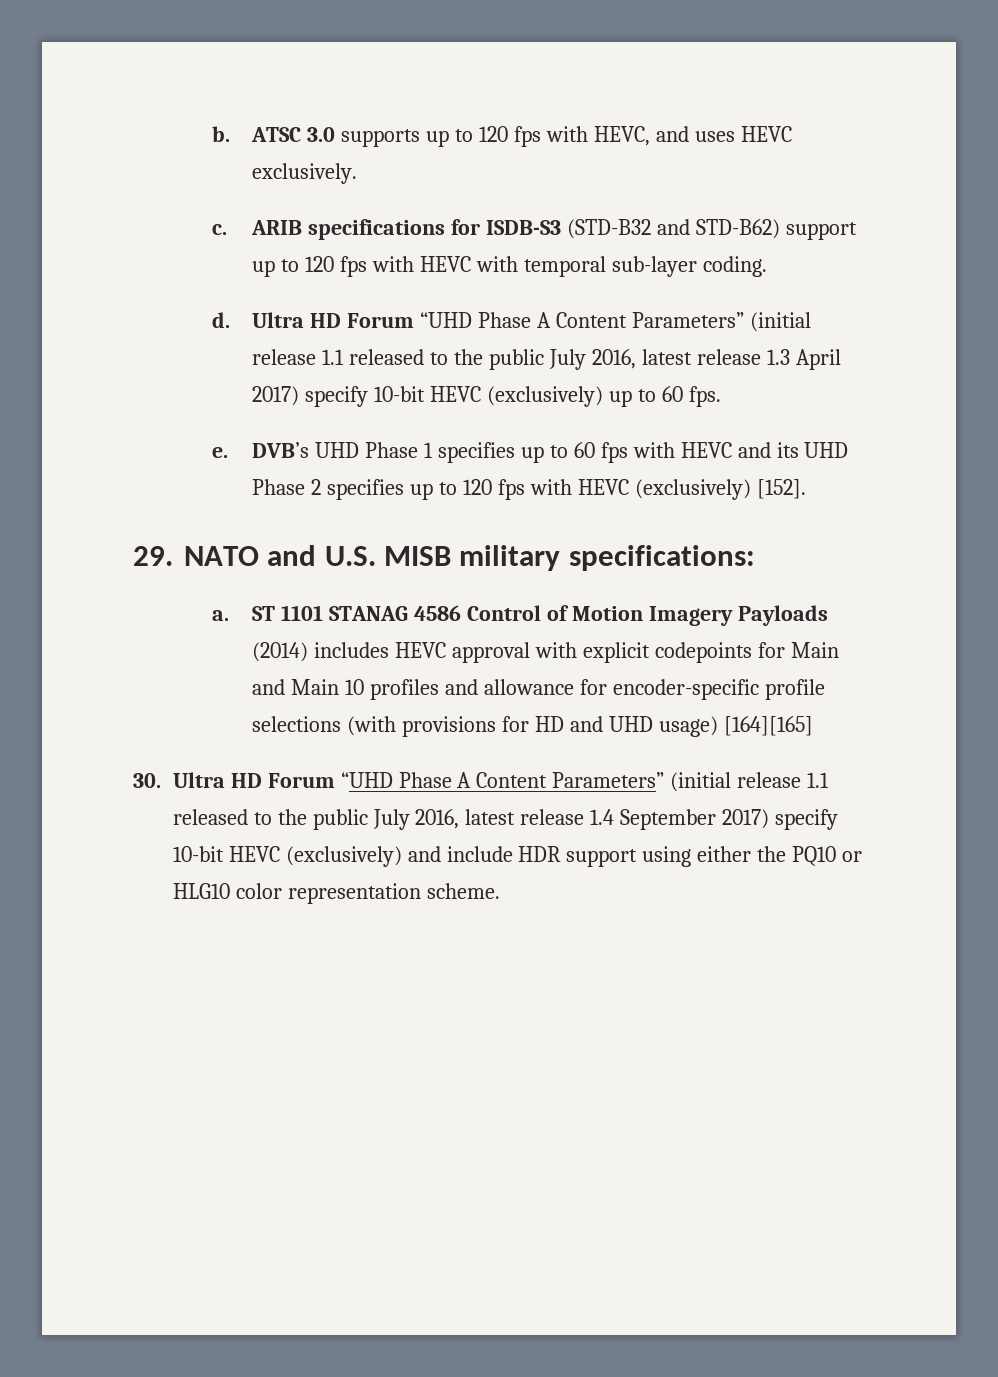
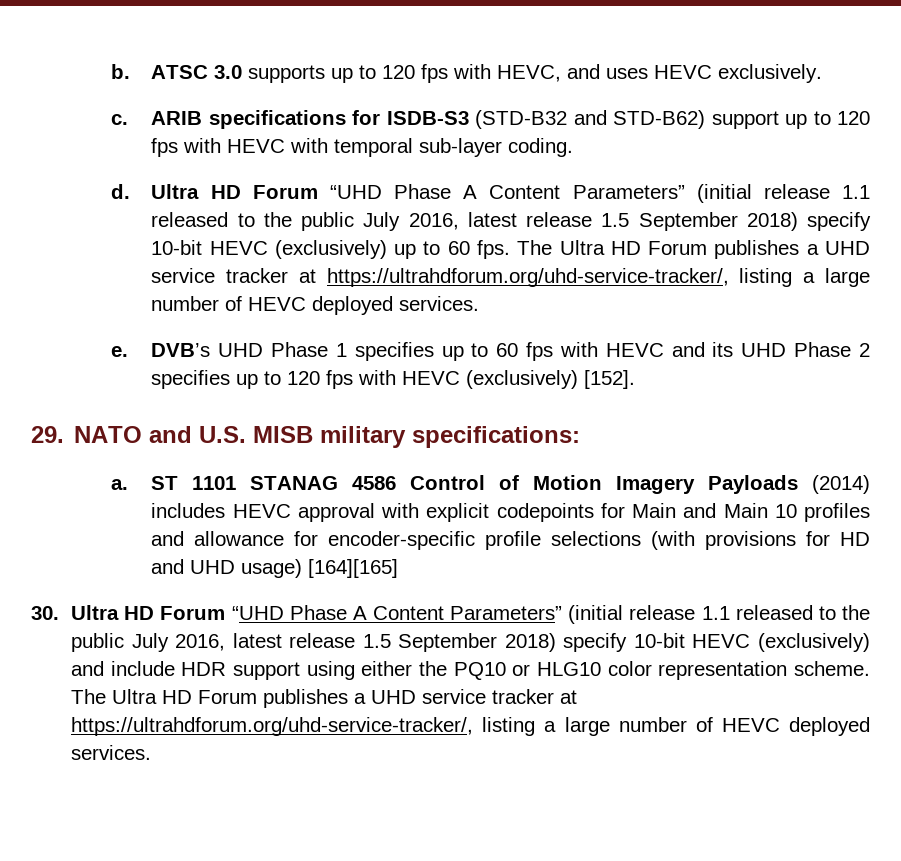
- Ultra HD Forum “UHD Phase A Content Parameters” (initial release 1.1 released to the public July 2016, latest release 1.3 April 2017) specify 10-bit HEVC (exclusively) up to 60 fps.
+ Ultra HD Forum “UHD Phase A Content Parameters” (initial release 1.1 released to the public July 2016, latest release 1.5 September 2018) specify 10-bit HEVC (exclusively) up to 60 fps. The Ultra HD Forum publishes a UHD service tracker at https://ultrahdforum.org/uhd-service-tracker/, listing a large number of HEVC deployed services.
- 30. Ultra HD Forum “UHD Phase A Content Parameters” (initial release 1.1 released to the public July 2016, latest release 1.4 September 2017) specify 10-bit HEVC (exclusively) and include HDR support using either the PQ10 or HLG10 color representation scheme.
+ 30. Ultra HD Forum “UHD Phase A Content Parameters” (initial release 1.1 released to the public July 2016, latest release 1.5 September 2018) specify 10-bit HEVC (exclusively) and include HDR support using either the PQ10 or HLG10 color representation scheme. The Ultra HD Forum publishes a UHD service tracker at https://ultrahdforum.org/uhd-service-tracker/, listing a large number of HEVC deployed services.

